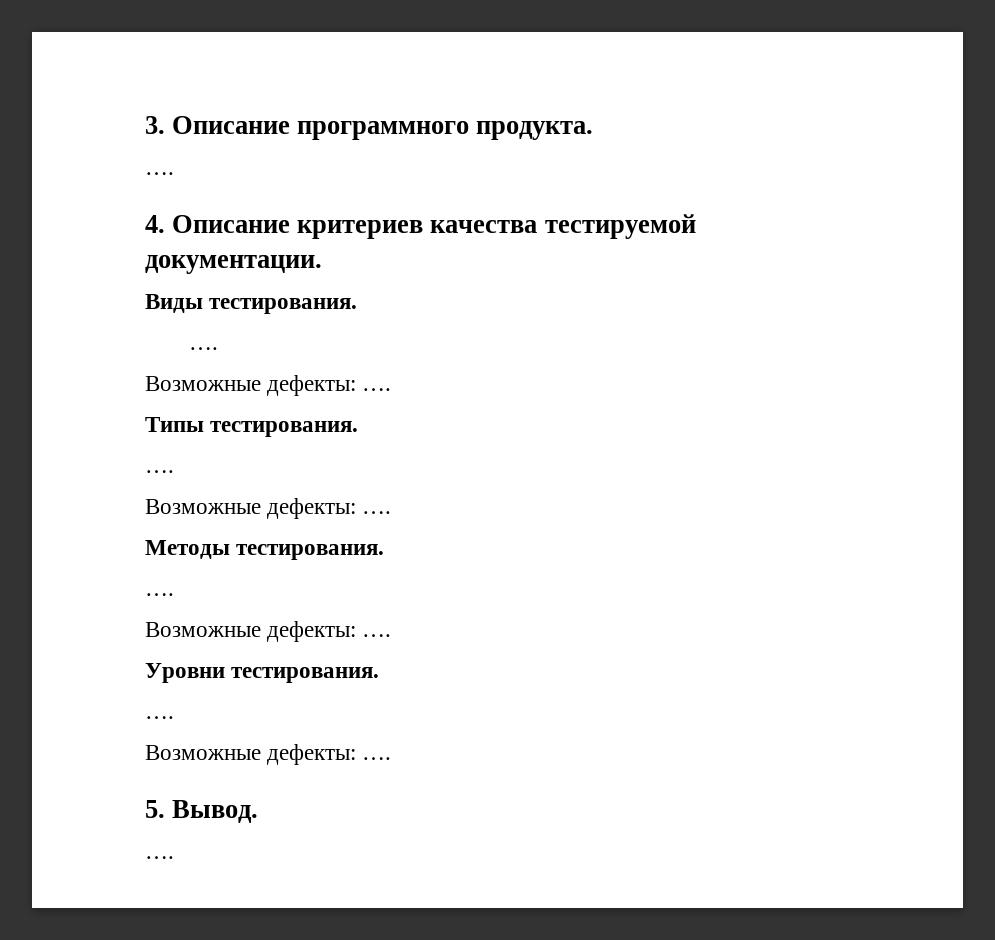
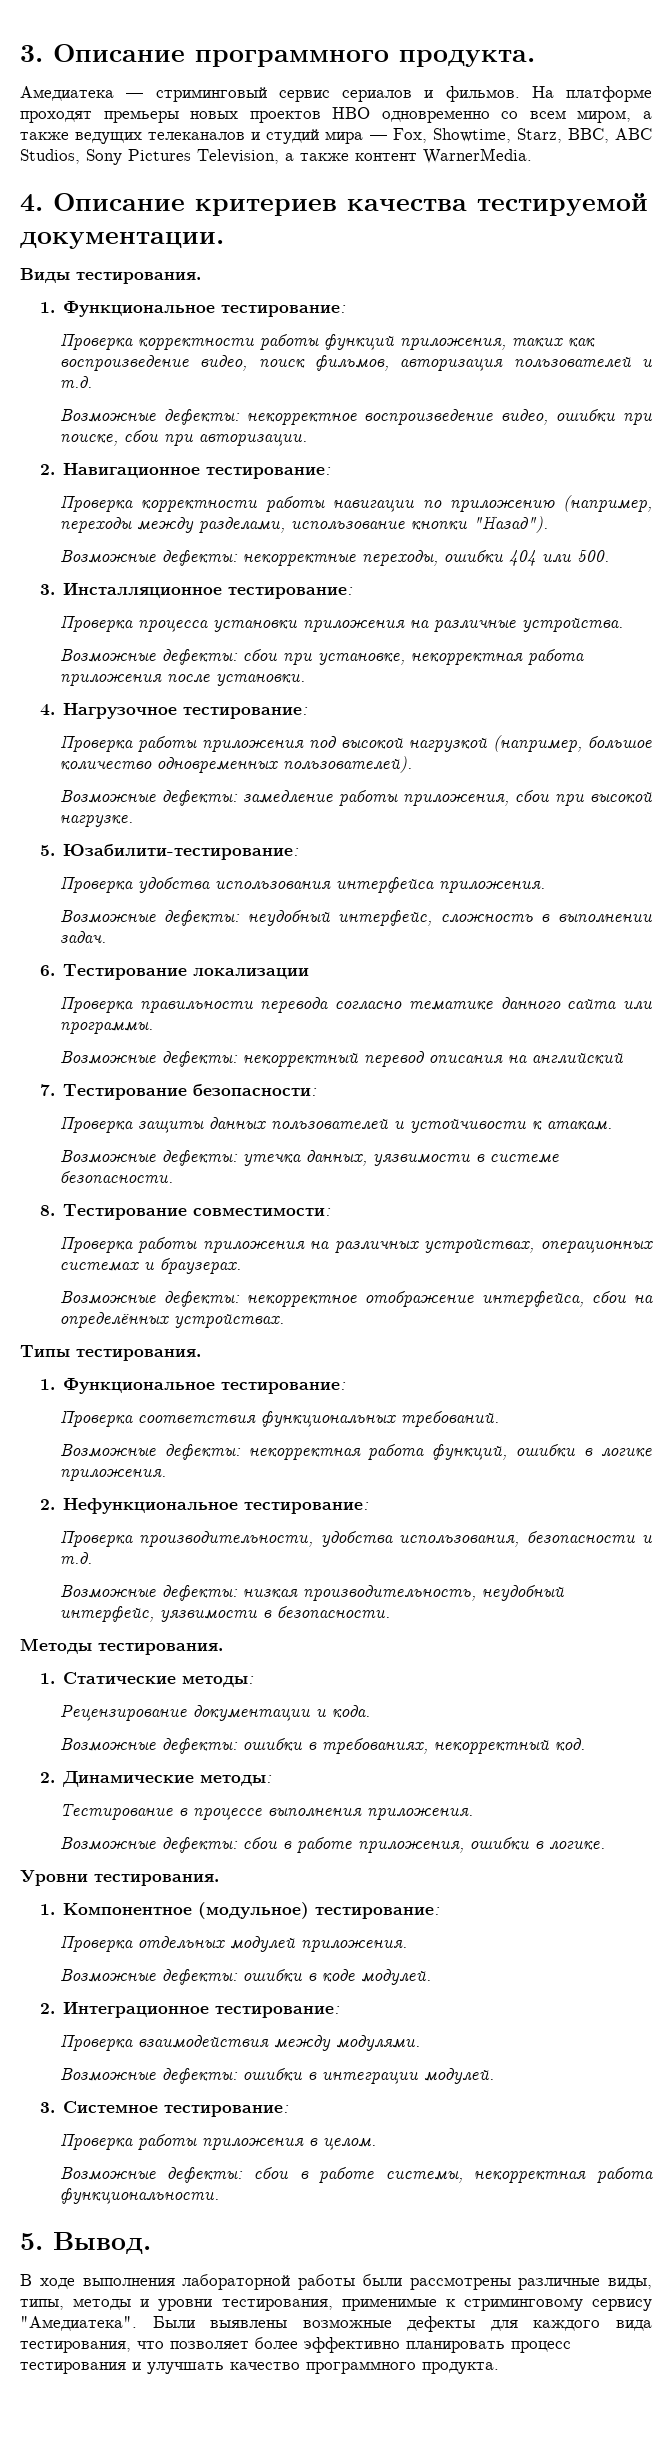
  3. Описание программного продукта.
- ….
+ Амедиатека — стриминговый сервис сериалов и фильмов. На платформе проходят премьеры новых проектов HBO одновременно со всем миром, а также ведущих телеканалов и студий мира — Fox, Showtime, Starz, BBC, ABC Studios, Sony Pictures Television, а также контент WarnerMedia.
  Виды тестирования.
- ….
- Возможные дефекты: ….
+ 1. Функциональное тестирование:
+ Проверка корректности работы функций приложения, таких как воспроизведение видео, поиск фильмов, авторизация пользователей и т.д.
+ Возможные дефекты: некорректное воспроизведение видео, ошибки при поиске, сбои при авторизации.
+ 2. Навигационное тестирование:
+ Проверка корректности работы навигации по приложению (например, переходы между разделами, использование кнопки "Назад").
+ Возможные дефекты: некорректные переходы, ошибки 404 или 500.
+ 3. Инсталляционное тестирование:
+ Проверка процесса установки приложения на различные устройства.
+ Возможные дефекты: сбои при установке, некорректная работа приложения после установки.
+ 4. Нагрузочное тестирование:
+ Проверка работы приложения под высокой нагрузкой (например, большое количество одновременных пользователей).
+ Возможные дефекты: замедление работы приложения, сбои при высокой нагрузке.
+ 5. Юзабилити-тестирование:
+ Проверка удобства использования интерфейса приложения.
+ Возможные дефекты: неудобный интерфейс, сложность в выполнении задач.
+ 6. Тестирование локализации
+ Проверка правильности перевода согласно тематике данного сайта или программы.
+ Возможные дефекты: некорректный перевод описания на английский
+ 7. Тестирование безопасности:
+ Проверка защиты данных пользователей и устойчивости к атакам.
+ Возможные дефекты: утечка данных, уязвимости в системе безопасности.
+ 8. Тестирование совместимости:
+ Проверка работы приложения на различных устройствах, операционных системах и браузерах.
+ Возможные дефекты: некорректное отображение интерфейса, сбои на определённых устройствах.
  Типы тестирования.
- ….
- Возможные дефекты: ….
+ 1. Функциональное тестирование:
+ Проверка соответствия функциональных требований.
+ Возможные дефекты: некорректная работа функций, ошибки в логике приложения.
+ 2. Нефункциональное тестирование:
+ Проверка производительности, удобства использования, безопасности и т.д.
+ Возможные дефекты: низкая производительность, неудобный интерфейс, уязвимости в безопасности.
  Методы тестирования.
- ….
- Возможные дефекты: ….
+ 1. Статические методы:
+ Рецензирование документации и кода.
+ Возможные дефекты: ошибки в требованиях, некорректный код.
+ 2. Динамические методы:
+ Тестирование в процессе выполнения приложения.
+ Возможные дефекты: сбои в работе приложения, ошибки в логике.
  Уровни тестирования.
- ….
- Возможные дефекты: ….
+ 1. Компонентное (модульное) тестирование:
+ Проверка отдельных модулей приложения.
+ Возможные дефекты: ошибки в коде модулей.
+ 2. Интеграционное тестирование:
+ Проверка взаимодействия между модулями.
+ Возможные дефекты: ошибки в интеграции модулей.
+ 3. Системное тестирование:
+ Проверка работы приложения в целом.
+ Возможные дефекты: сбои в работе системы, некорректная работа функциональности.
  5. Вывод.
- ….
+ В ходе выполнения лабораторной работы были рассмотрены различные виды, типы, методы и уровни тестирования, применимые к стриминговому сервису "Амедиатека". Были выявлены возможные дефекты для каждого вида тестирования, что позволяет более эффективно планировать процесс тестирования и улучшать качество программного продукта.

